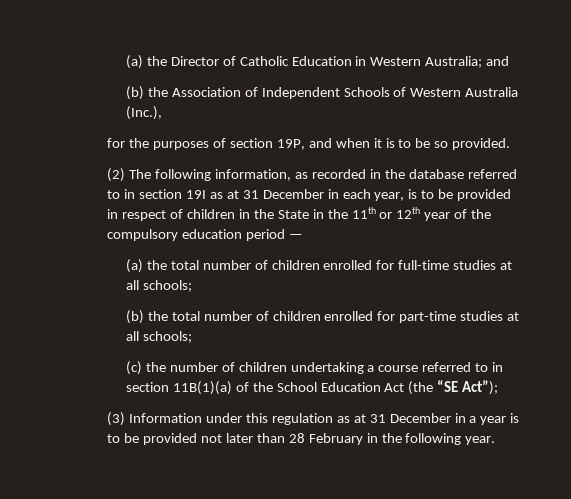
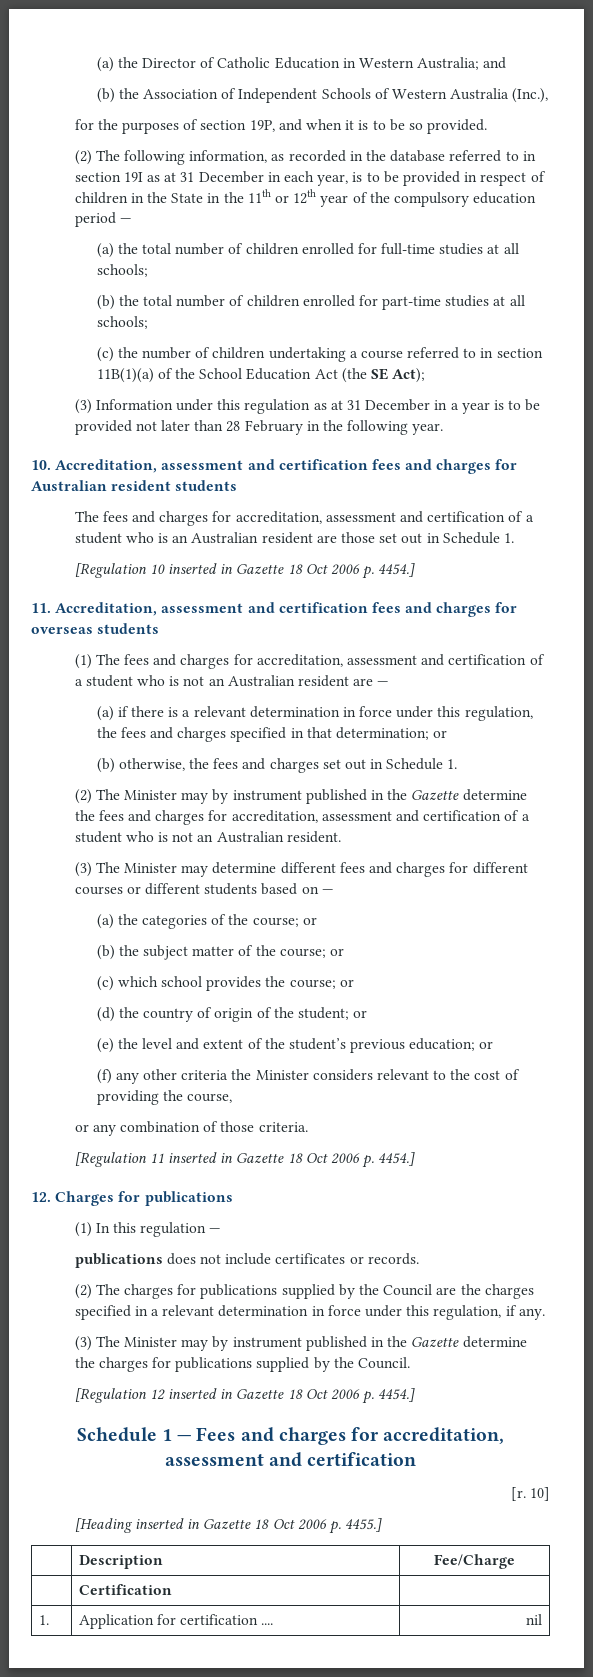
- (c) the number of children undertaking a course referred to in section 11B(1)(a) of the School Education Act (the “SE Act”);
+ (c) the number of children undertaking a course referred to in section 11B(1)(a) of the School Education Act (the SE Act);
+ 10. Accreditation, assessment and certification fees and charges for Australian resident students
+ The fees and charges for accreditation, assessment and certification of a student who is an Australian resident are those set out in Schedule 1.
+ [Regulation 10 inserted in Gazette 18 Oct 2006 p. 4454.]
+ 11. Accreditation, assessment and certification fees and charges for overseas students
+ (1) The fees and charges for accreditation, assessment and certification of a student who is not an Australian resident are —
+ (a) if there is a relevant determination in force under this regulation, the fees and charges specified in that determination; or
+ (b) otherwise, the fees and charges set out in Schedule 1.
+ (2) The Minister may by instrument published in the Gazette determine the fees and charges for accreditation, assessment and certification of a student who is not an Australian resident.
+ (3) The Minister may determine different fees and charges for different courses or different students based on —
+ (a) the categories of the course; or
+ (b) the subject matter of the course; or
+ (c) which school provides the course; or
+ (d) the country of origin of the student; or
+ (e) the level and extent of the student’s previous education; or
+ (f) any other criteria the Minister considers relevant to the cost of providing the course,
+ or any combination of those criteria.
+ [Regulation 11 inserted in Gazette 18 Oct 2006 p. 4454.]
+ 12. Charges for publications
+ (1) In this regulation —
+ publications does not include certificates or records.
+ (2) The charges for publications supplied by the Council are the charges specified in a relevant determination in force under this regulation, if any.
+ (3) The Minister may by instrument published in the Gazette determine the charges for publications supplied by the Council.
+ [Regulation 12 inserted in Gazette 18 Oct 2006 p. 4454.]
+ Schedule 1 — Fees and charges for accreditation, assessment and certification
+ [r. 10]
+ [Heading inserted in Gazette 18 Oct 2006 p. 4455.]
+ | Description | Fee/Charge
+ | Certification |
+ 1. | Application for certification .... | nil

